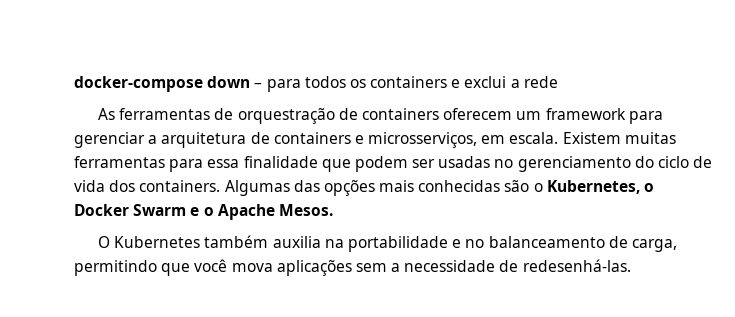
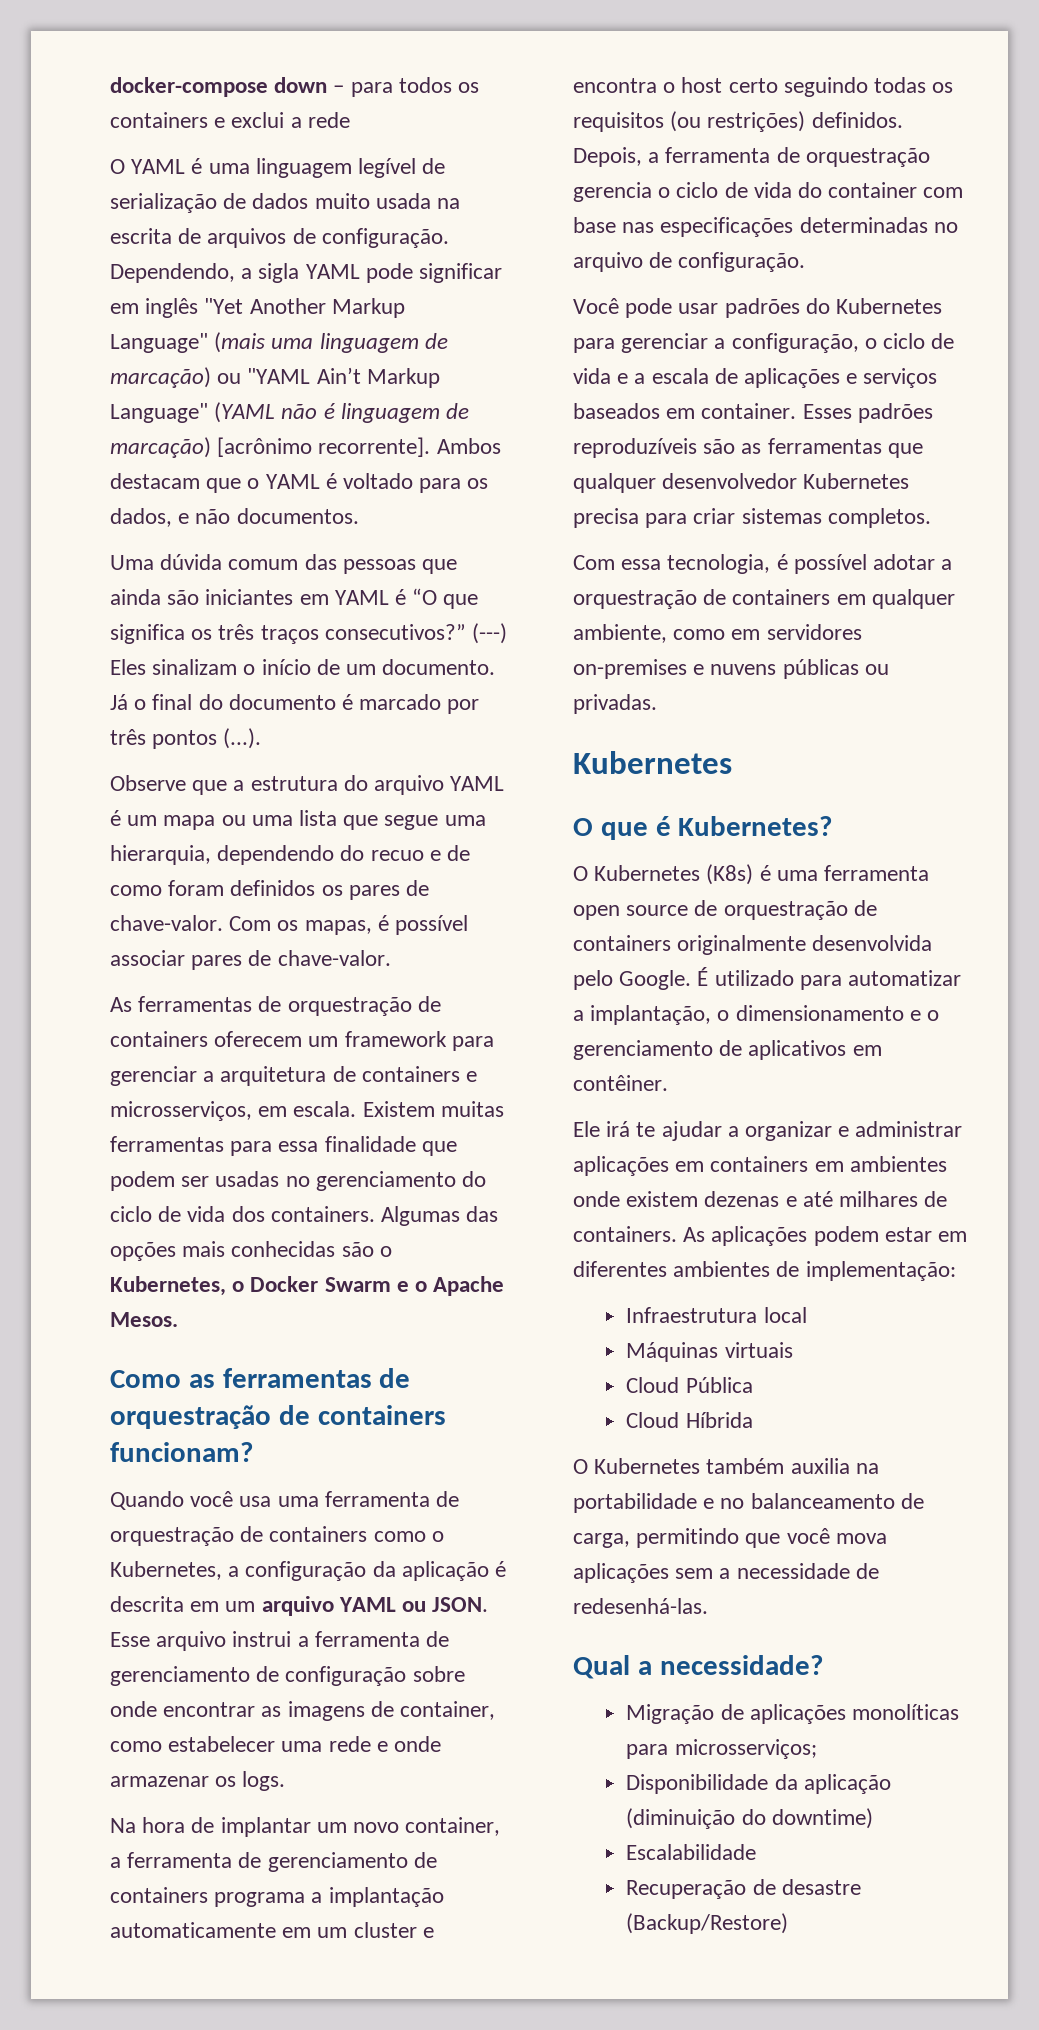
+ O YAML é uma linguagem legível de serialização de dados muito usada na escrita de arquivos de configuração. Dependendo, a sigla YAML pode significar em inglês "Yet Another Markup Language" (mais uma linguagem de marcação) ou "YAML Ain’t Markup Language" (YAML não é linguagem de marcação) [acrônimo recorrente]. Ambos destacam que o YAML é voltado para os dados, e não documentos.
+ Uma dúvida comum das pessoas que ainda são iniciantes em YAML é “O que significa os três traços consecutivos?” (---) Eles sinalizam o início de um documento. Já o final do documento é marcado por três pontos (...).
+ Observe que a estrutura do arquivo YAML é um mapa ou uma lista que segue uma hierarquia, dependendo do recuo e de como foram definidos os pares de chave-valor. Com os mapas, é possível associar pares de chave-valor.
+ Como as ferramentas de orquestração de containers funcionam?
+ Quando você usa uma ferramenta de orquestração de containers como o Kubernetes, a configuração da aplicação é descrita em um arquivo YAML ou JSON. Esse arquivo instrui a ferramenta de gerenciamento de configuração sobre onde encontrar as imagens de container, como estabelecer uma rede e onde armazenar os logs.
+ Na hora de implantar um novo container, a ferramenta de gerenciamento de containers programa a implantação automaticamente em um cluster e encontra o host certo seguindo todas os requisitos (ou restrições) definidos. Depois, a ferramenta de orquestração gerencia o ciclo de vida do container com base nas especificações determinadas no arquivo de configuração.
+ Você pode usar padrões do Kubernetes para gerenciar a configuração, o ciclo de vida e a escala de aplicações e serviços baseados em container. Esses padrões reproduzíveis são as ferramentas que qualquer desenvolvedor Kubernetes precisa para criar sistemas completos.
+ Com essa tecnologia, é possível adotar a orquestração de containers em qualquer ambiente, como em servidores on-premises e nuvens públicas ou privadas.
+ Kubernetes
+ O que é Kubernetes?
+ O Kubernetes (K8s) é uma ferramenta open source de orquestração de containers originalmente desenvolvida pelo Google. É utilizado para automatizar a implantação, o dimensionamento e o gerenciamento de aplicativos em contêiner.
+ Ele irá te ajudar a organizar e administrar aplicações em containers em ambientes onde existem dezenas e até milhares de containers. As aplicações podem estar em diferentes ambientes de implementação:
+ Infraestrutura local
+ Máquinas virtuais
+ Cloud Pública
+ Cloud Híbrida
+ Qual a necessidade?
+ Migração de aplicações monolíticas para microsserviços;
+ Disponibilidade da aplicação (diminuição do downtime)
+ Escalabilidade
+ Recuperação de desastre (Backup/Restore)

